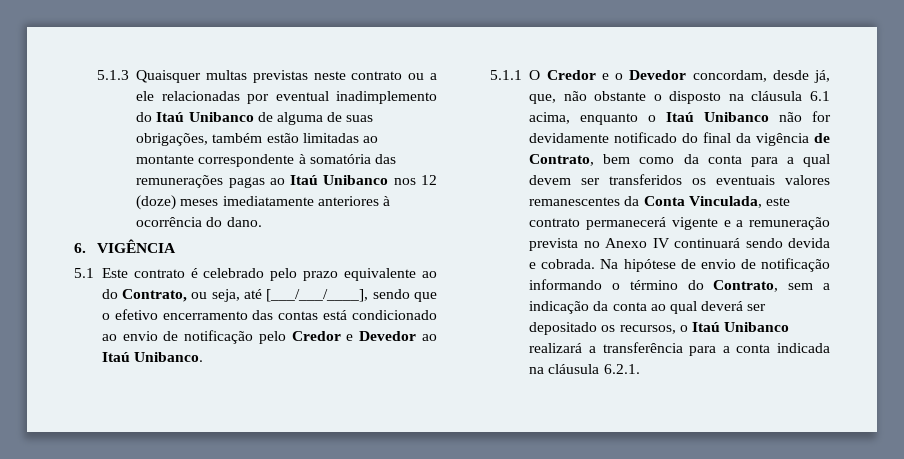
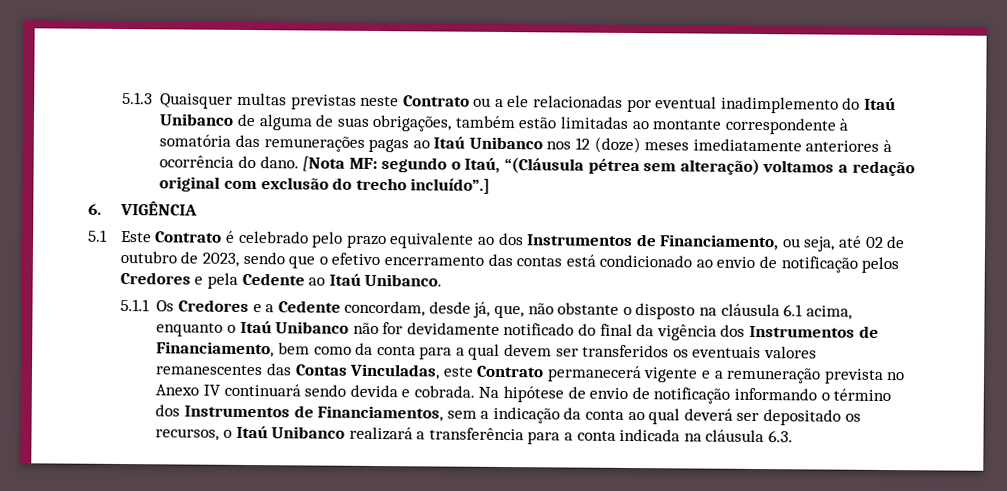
- 5.1.3 Quaisquer multas previstas neste contrato ou a ele relacionadas por eventual inadimplemento do Itaú Unibanco de alguma de suas obrigações, também estão limitadas ao montante correspondente à somatória das remunerações pagas ao Itaú Unibanco nos 12 (doze) meses imediatamente anteriores à ocorrência do dano.
+ 5.1.3 Quaisquer multas previstas neste Contrato ou a ele relacionadas por eventual inadimplemento do Itaú Unibanco de alguma de suas obrigações, também estão limitadas ao montante correspondente à somatória das remunerações pagas ao Itaú Unibanco nos 12 (doze) meses imediatamente anteriores à ocorrência do dano. [Nota MF: segundo o Itaú, “(Cláusula pétrea sem alteração) voltamos a redação original com exclusão do trecho incluído”.]
- 5.1 Este contrato é celebrado pelo prazo equivalente ao do Contrato, ou seja, até [___/___/____], sendo que o efetivo encerramento das contas está condicionado ao envio de notificação pelo Credor e Devedor ao Itaú Unibanco.
+ 5.1 Este Contrato é celebrado pelo prazo equivalente ao dos Instrumentos de Financiamento, ou seja, até 02 de outubro de 2023, sendo que o efetivo encerramento das contas está condicionado ao envio de notificação pelos Credores e pela Cedente ao Itaú Unibanco.
- 5.1.1 O Credor e o Devedor concordam, desde já, que, não obstante o disposto na cláusula 6.1 acima, enquanto o Itaú Unibanco não for devidamente notificado do final da vigência de Contrato, bem como da conta para a qual devem ser transferidos os eventuais valores remanescentes da Conta Vinculada, este contrato permanecerá vigente e a remuneração prevista no Anexo IV continuará sendo devida e cobrada.
+ 5.1.1 Os Credores e a Cedente concordam, desde já, que, não obstante o disposto na cláusula 6.1 acima, enquanto o Itaú Unibanco não for devidamente notificado do final da vigência dos Instrumentos de Financiamento, bem como da conta para a qual devem ser transferidos os eventuais valores remanescentes das Contas Vinculadas, este Contrato permanecerá vigente e a remuneração prevista no Anexo IV continuará sendo devida e cobrada.
- Na hipótese de envio de notificação informando o término do Contrato, sem a indicação da conta ao qual deverá ser depositado os recursos, o Itaú Unibanco realizará a transferência para a conta indicada na cláusula 6.2.1.
+ Na hipótese de envio de notificação informando o término dos Instrumentos de Financiamentos, sem a indicação da conta ao qual deverá ser depositado os recursos, o Itaú Unibanco realizará a transferência para a conta indicada na cláusula 6.3.

